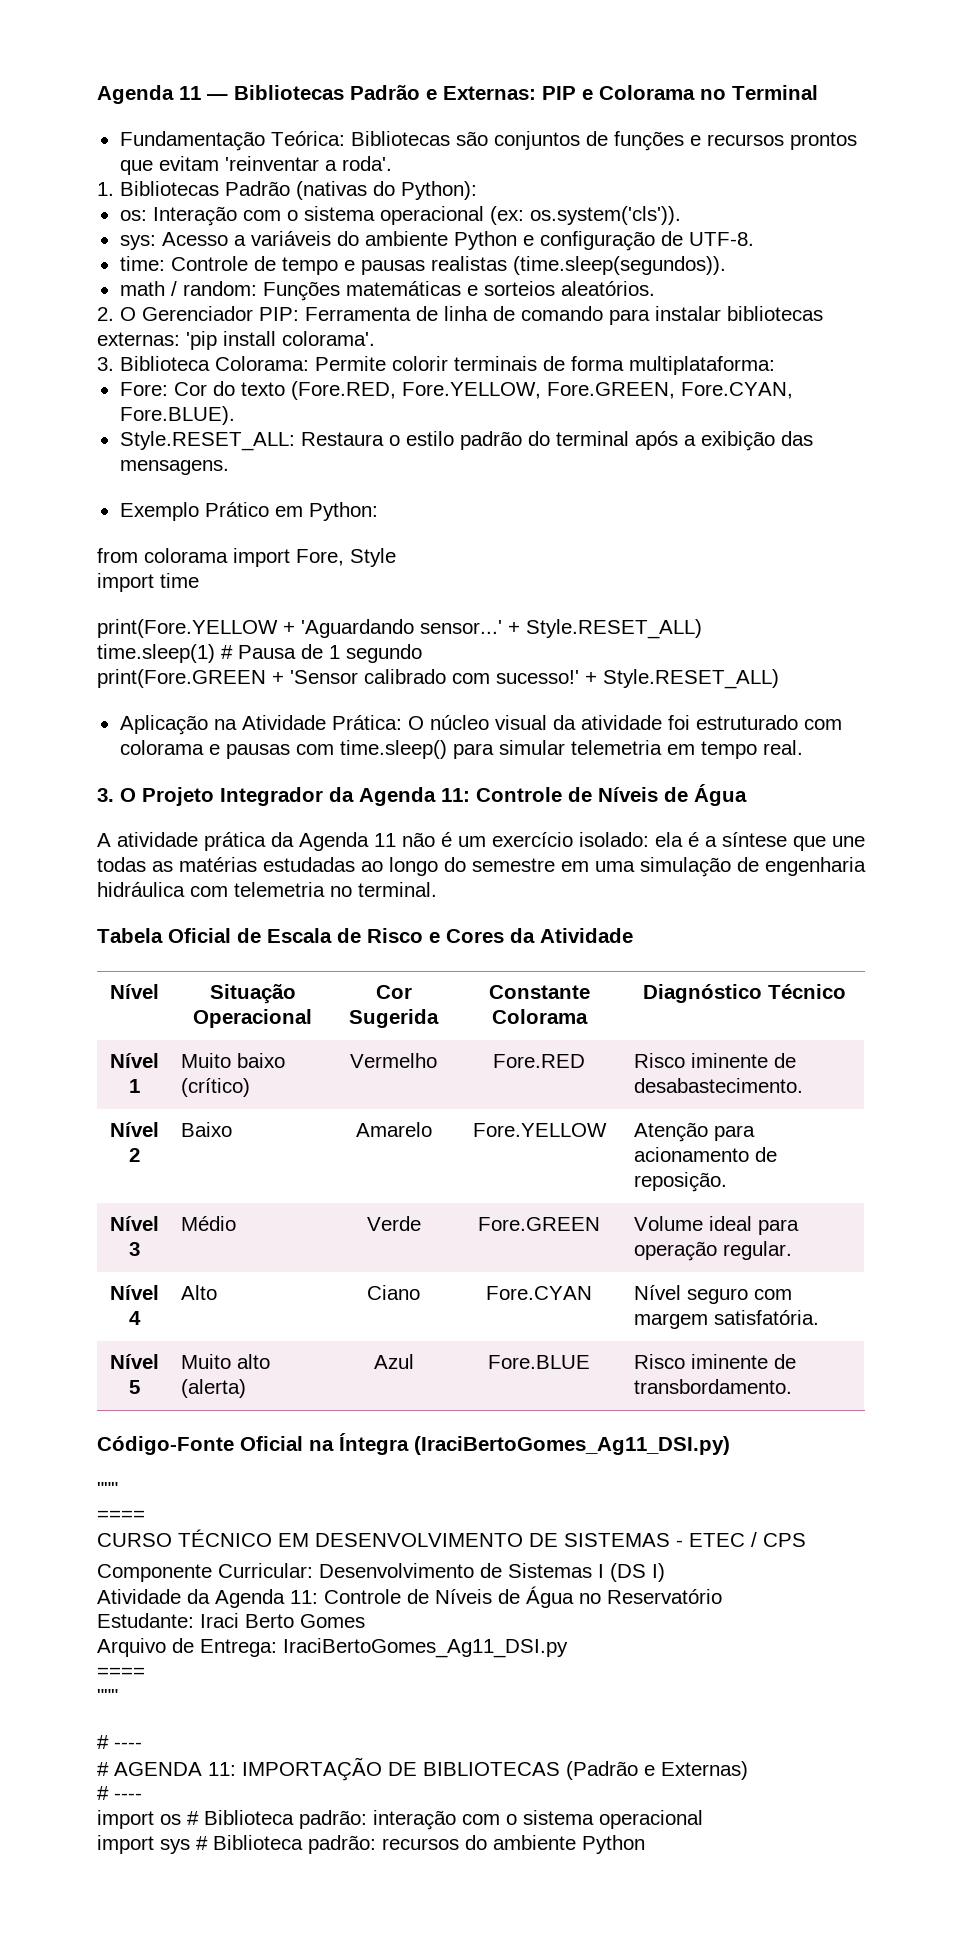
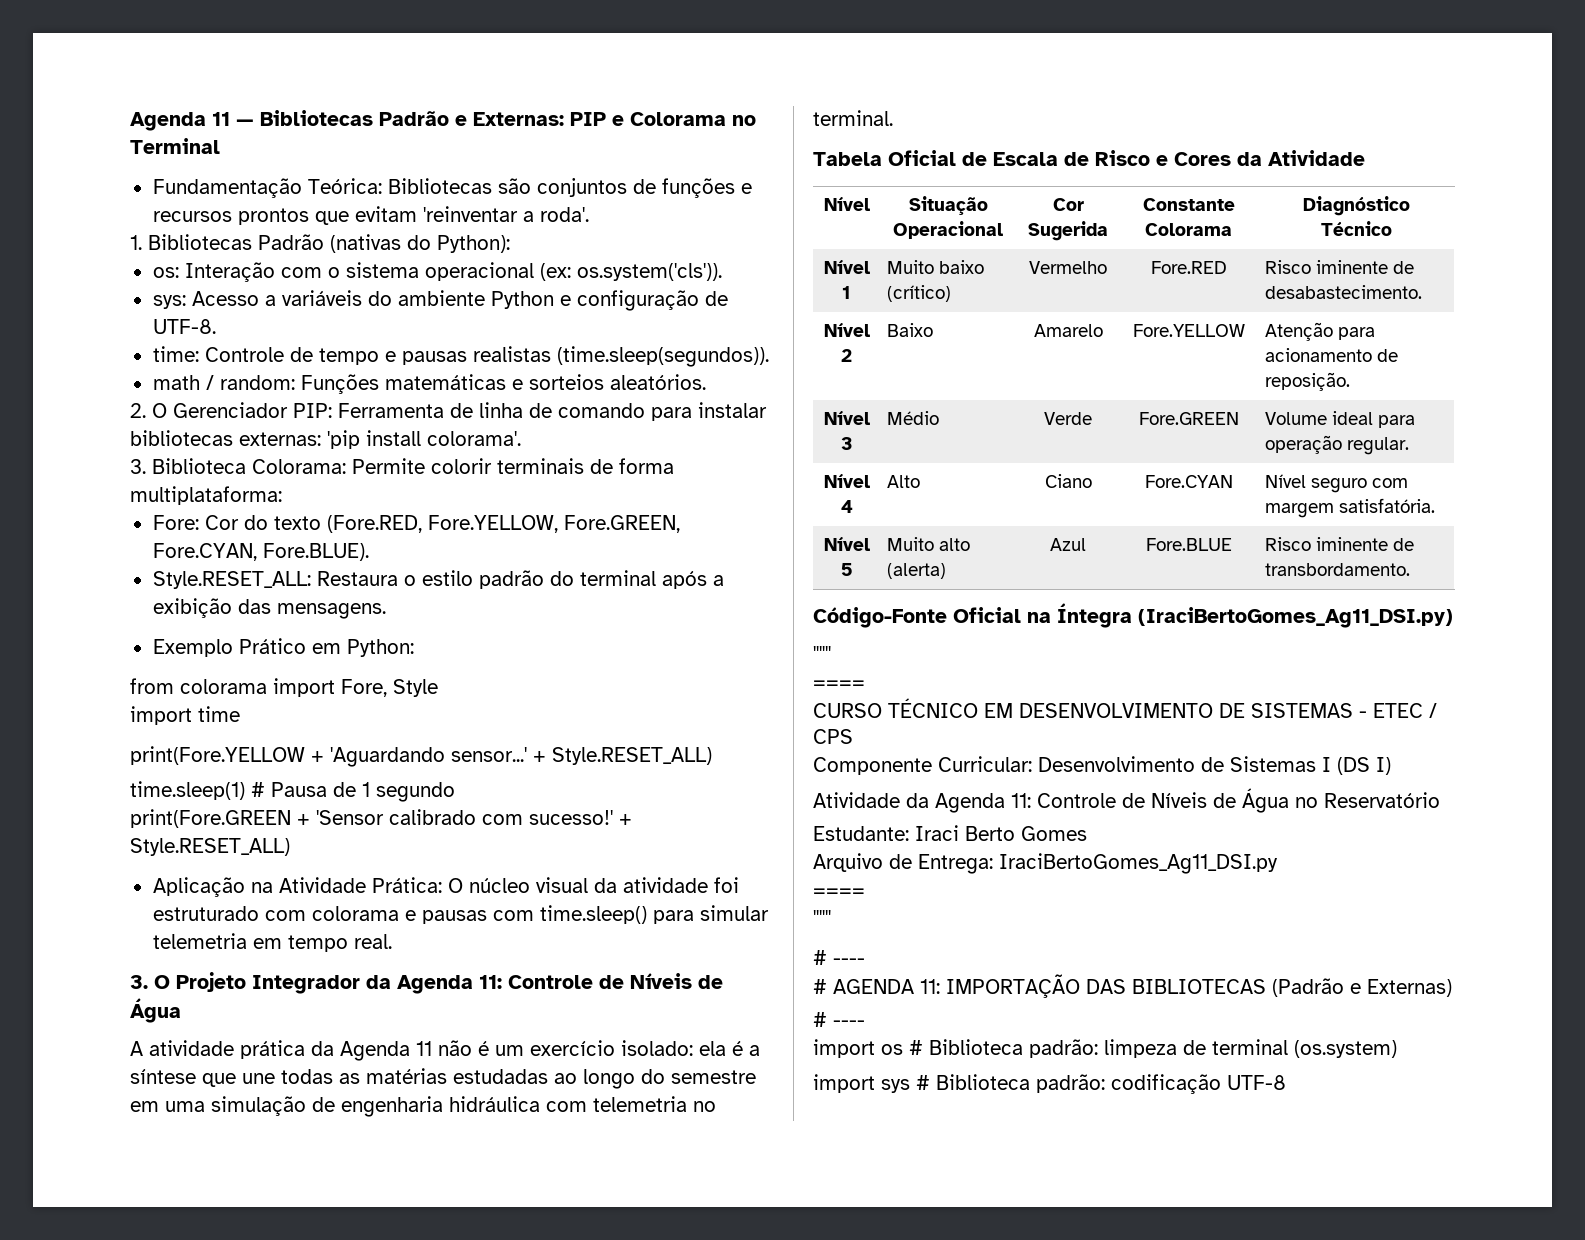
- # AGENDA 11: IMPORTAÇÃO DE BIBLIOTECAS (Padrão e Externas)
+ # AGENDA 11: IMPORTAÇÃO DAS BIBLIOTECAS (Padrão e Externas)
- import os # Biblioteca padrão: interação com o sistema operacional
+ import os # Biblioteca padrão: limpeza de terminal (os.system)
- import sys # Biblioteca padrão: recursos do ambiente Python
+ import sys # Biblioteca padrão: codificação UTF-8

